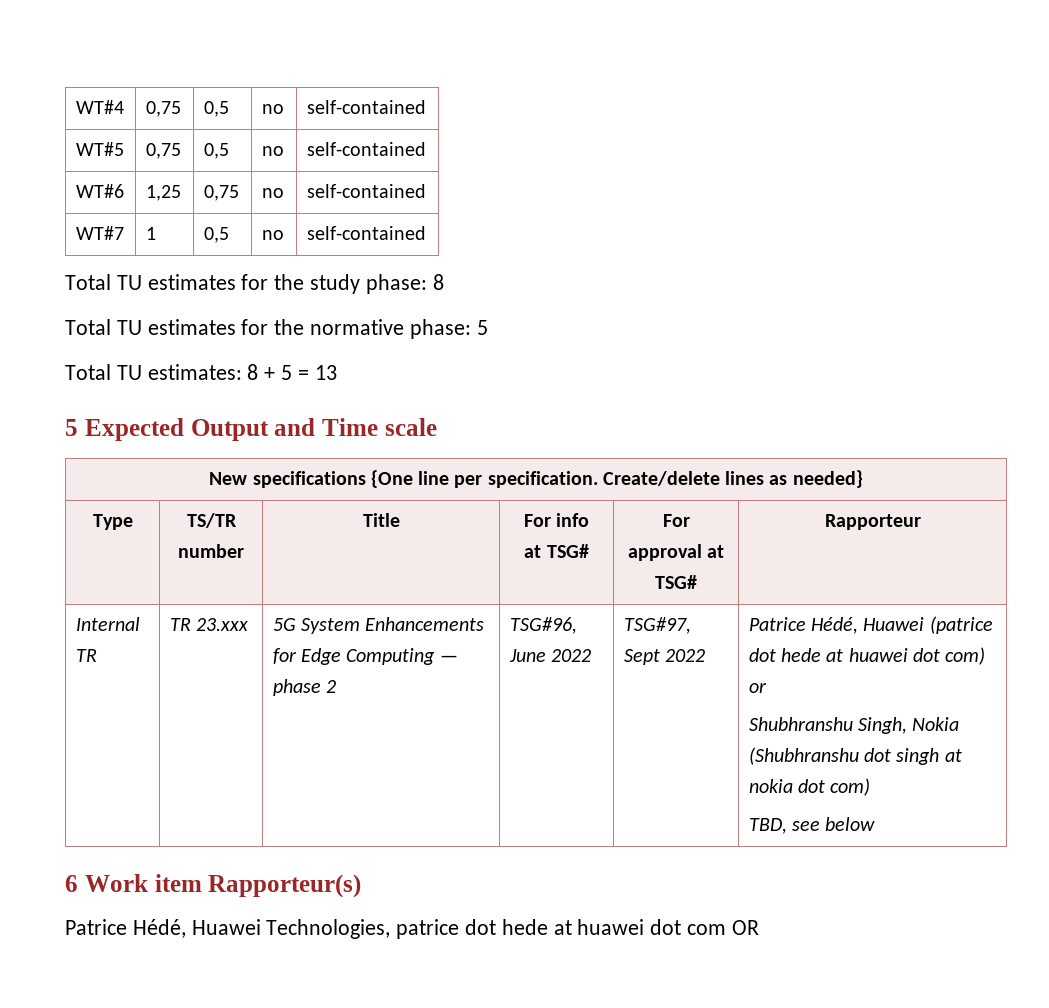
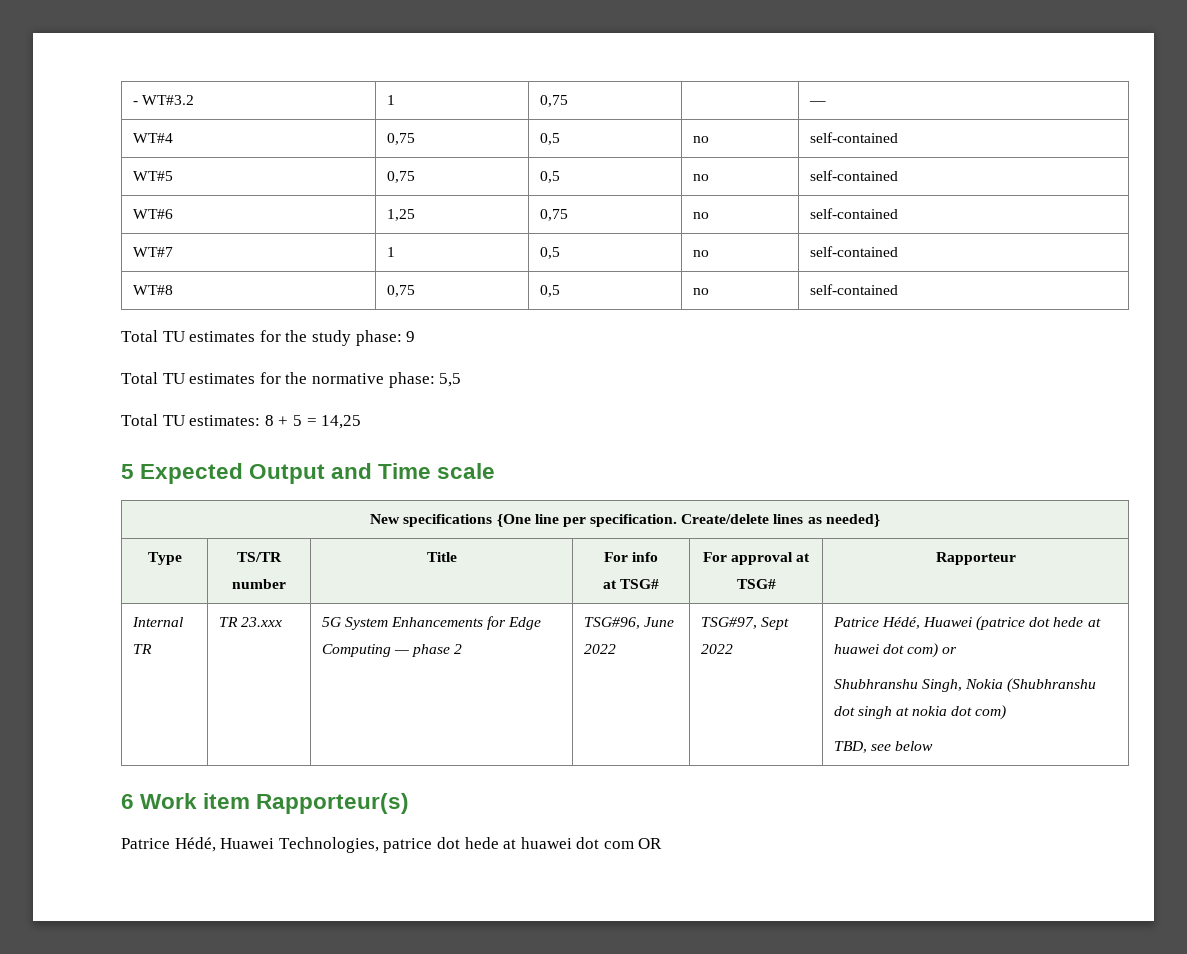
+ - WT#3.2 | 1 | 0,75 | | —
+ WT#8 | 0,75 | 0,5 | no | self-contained
- Total TU estimates for the study phase: 8
+ Total TU estimates for the study phase: 9
- Total TU estimates for the normative phase: 5
+ Total TU estimates for the normative phase: 5,5
- Total TU estimates: 8 + 5 = 13
+ Total TU estimates: 8 + 5 = 14,25

